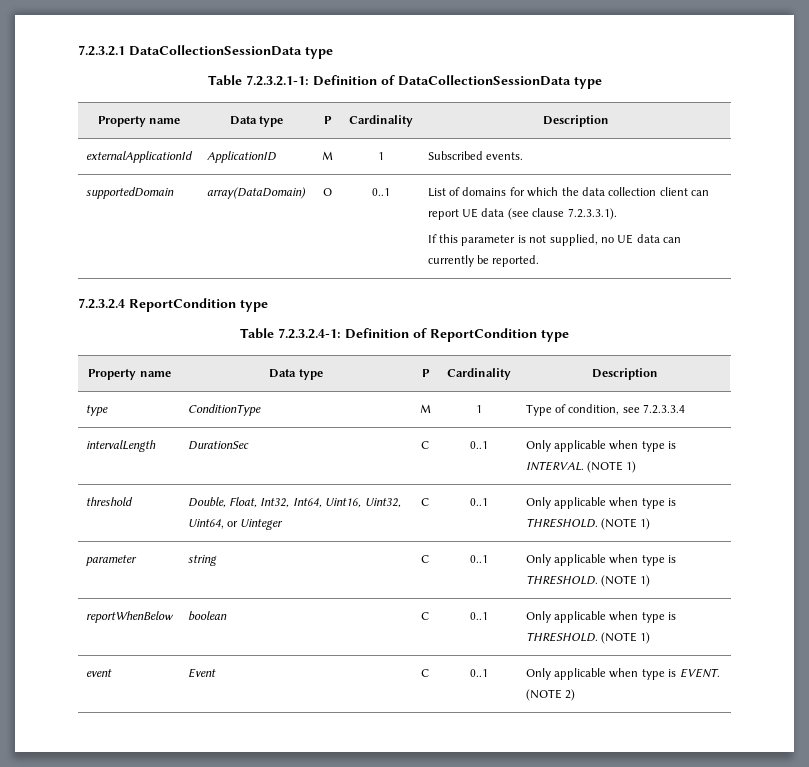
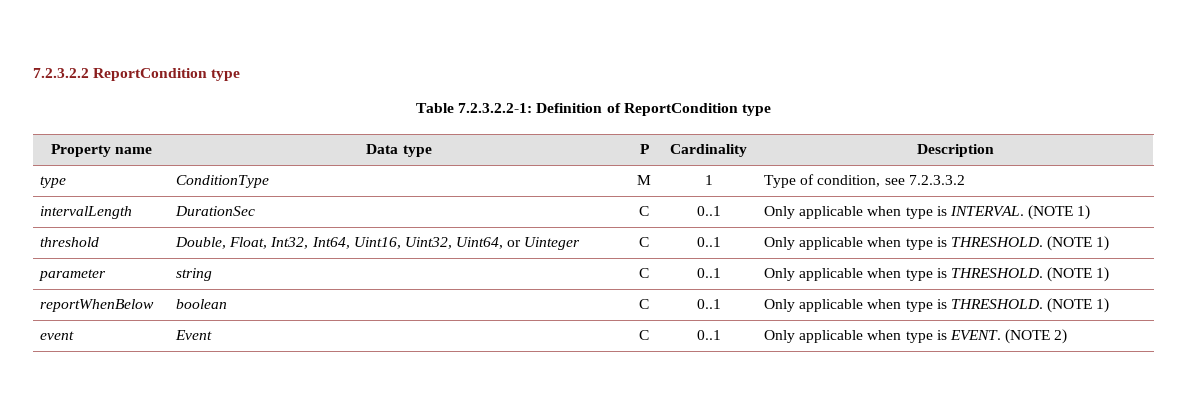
- 7.2.3.2.1 DataCollectionSessionData type
- Table 7.2.3.2.1-1: Definition of DataCollectionSessionData type
- Property name | Data type | P | Cardinality | Description
- externalApplicationId | ApplicationID | M | 1 | Subscribed events.
- supportedDomain | array(DataDomain) | O | 0..1 | List of domains for which the data collection client can report UE data (see clause 7.2.3.3.1).
- If this parameter is not supplied, no UE data can currently be reported.
- 7.2.3.2.4 ReportCondition type
+ 7.2.3.2.2 ReportCondition type
- Table 7.2.3.2.4-1: Definition of ReportCondition type
+ Table 7.2.3.2.2-1: Definition of ReportCondition type
- type | ConditionType | M | 1 | Type of condition, see 7.2.3.3.4
+ type | ConditionType | M | 1 | Type of condition, see 7.2.3.3.2

